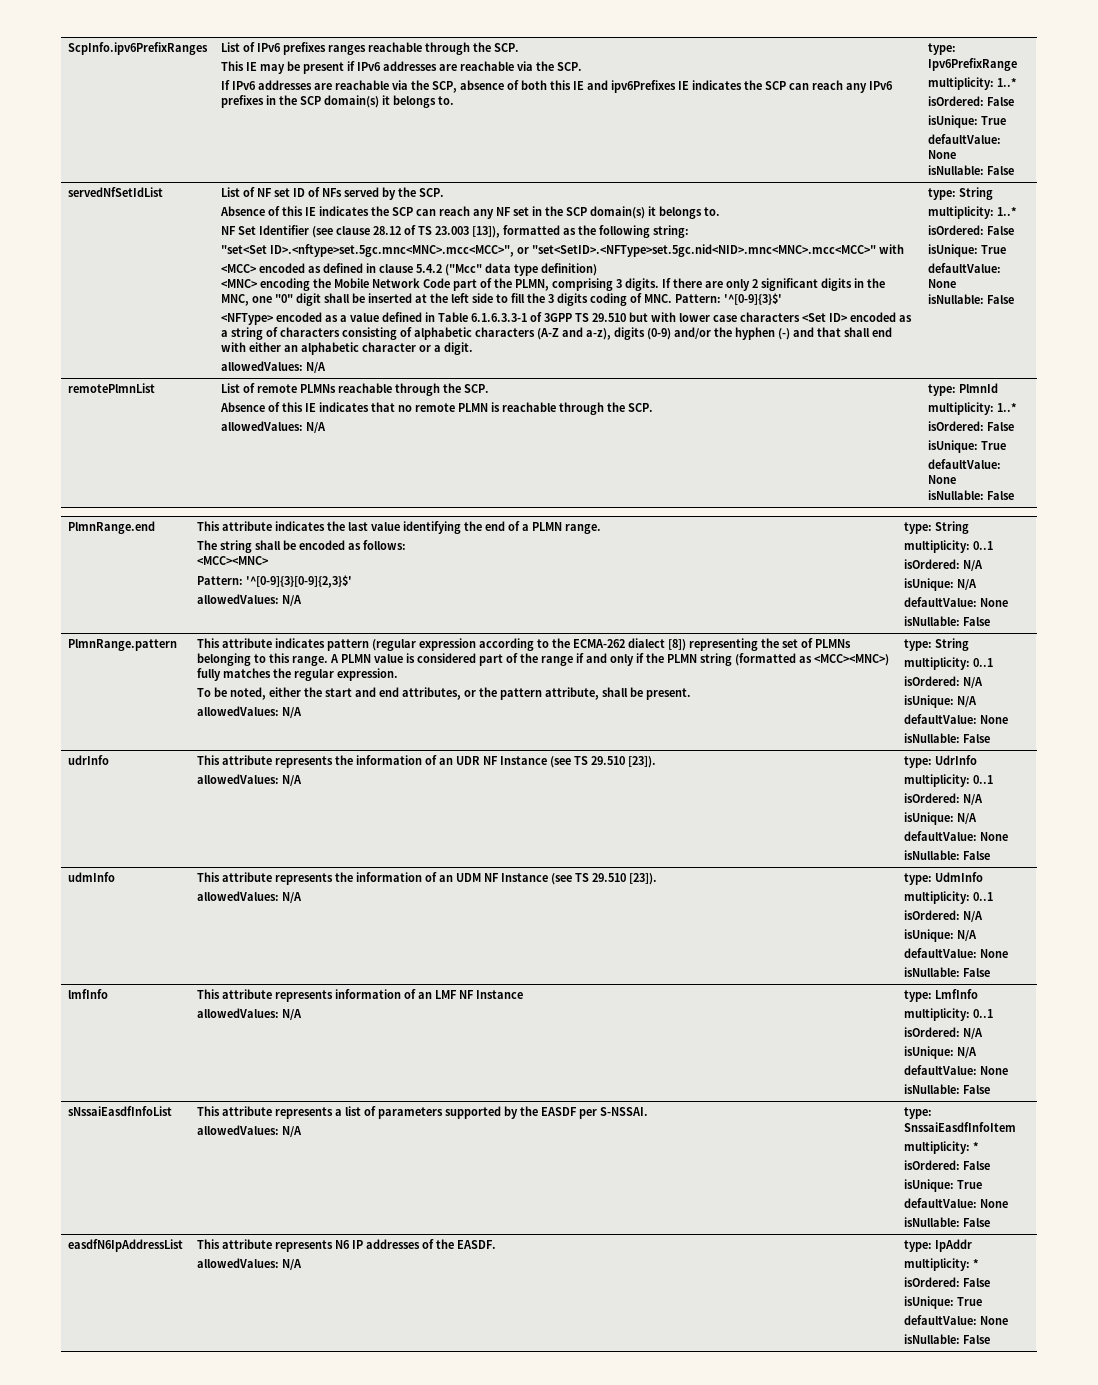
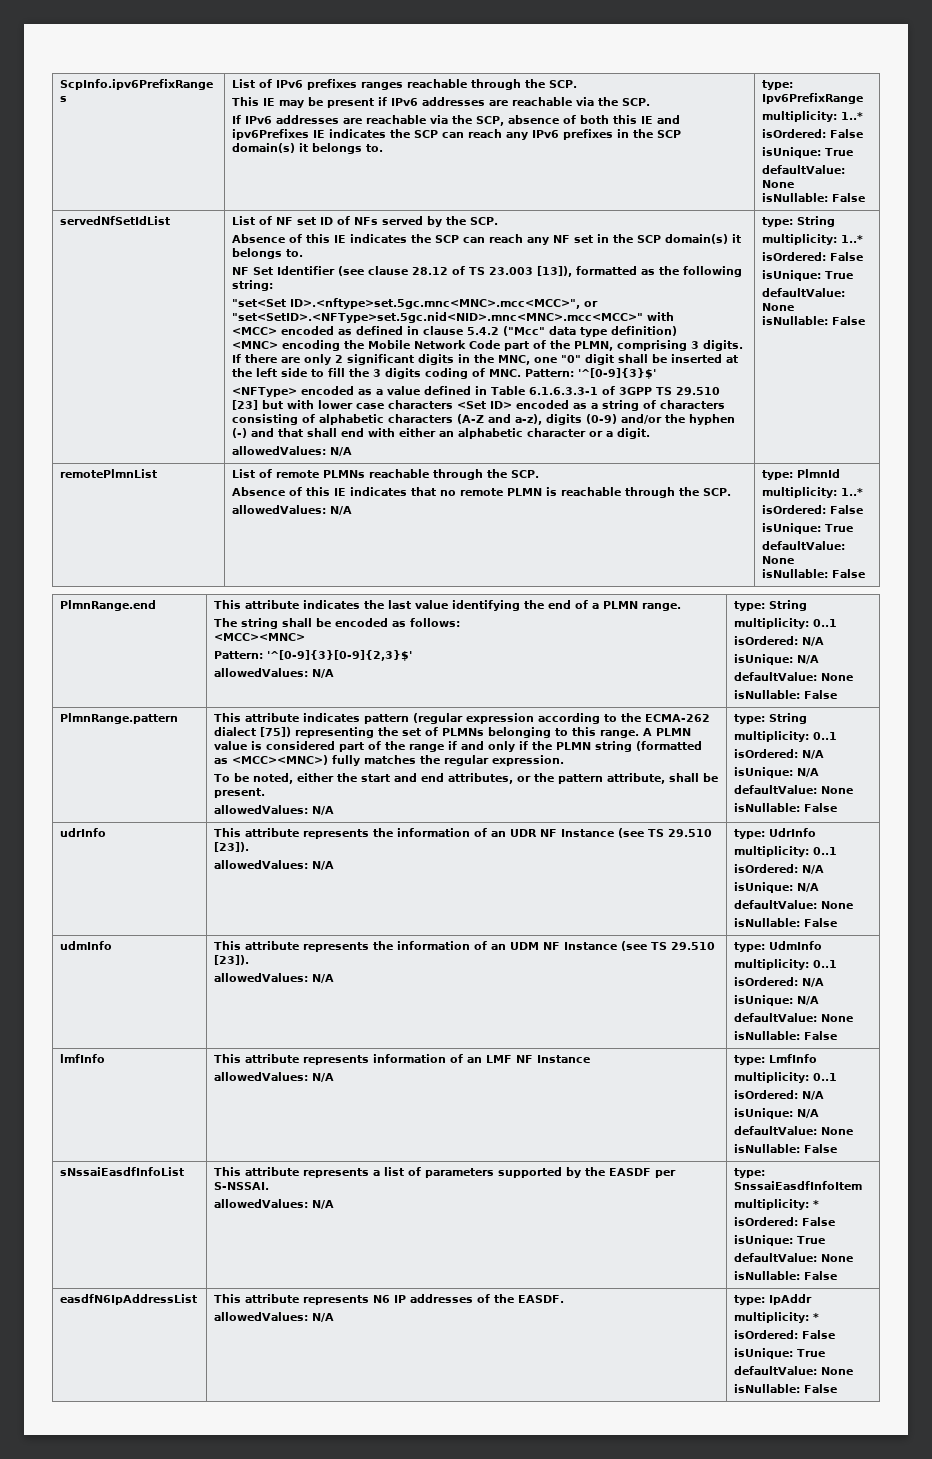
- <NFType> encoded as a value defined in Table 6.1.6.3.3-1 of 3GPP TS 29.510 but with lower case characters <Set ID> encoded as a string of characters consisting of alphabetic characters (A-Z and a-z), digits (0-9) and/or the hyphen (-) and that shall end with either an alphabetic character or a digit.
+ <NFType> encoded as a value defined in Table 6.1.6.3.3-1 of 3GPP TS 29.510 [23] but with lower case characters <Set ID> encoded as a string of characters consisting of alphabetic characters (A-Z and a-z), digits (0-9) and/or the hyphen (-) and that shall end with either an alphabetic character or a digit.
- This attribute indicates pattern (regular expression according to the ECMA-262 dialect [8]) representing the set of PLMNs belonging to this range.
+ This attribute indicates pattern (regular expression according to the ECMA-262 dialect [75]) representing the set of PLMNs belonging to this range.

